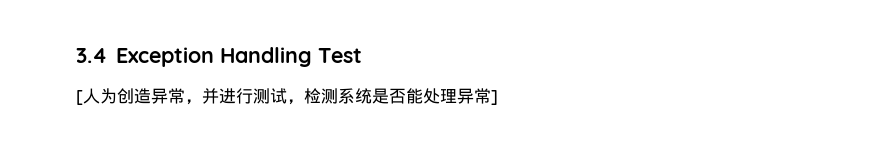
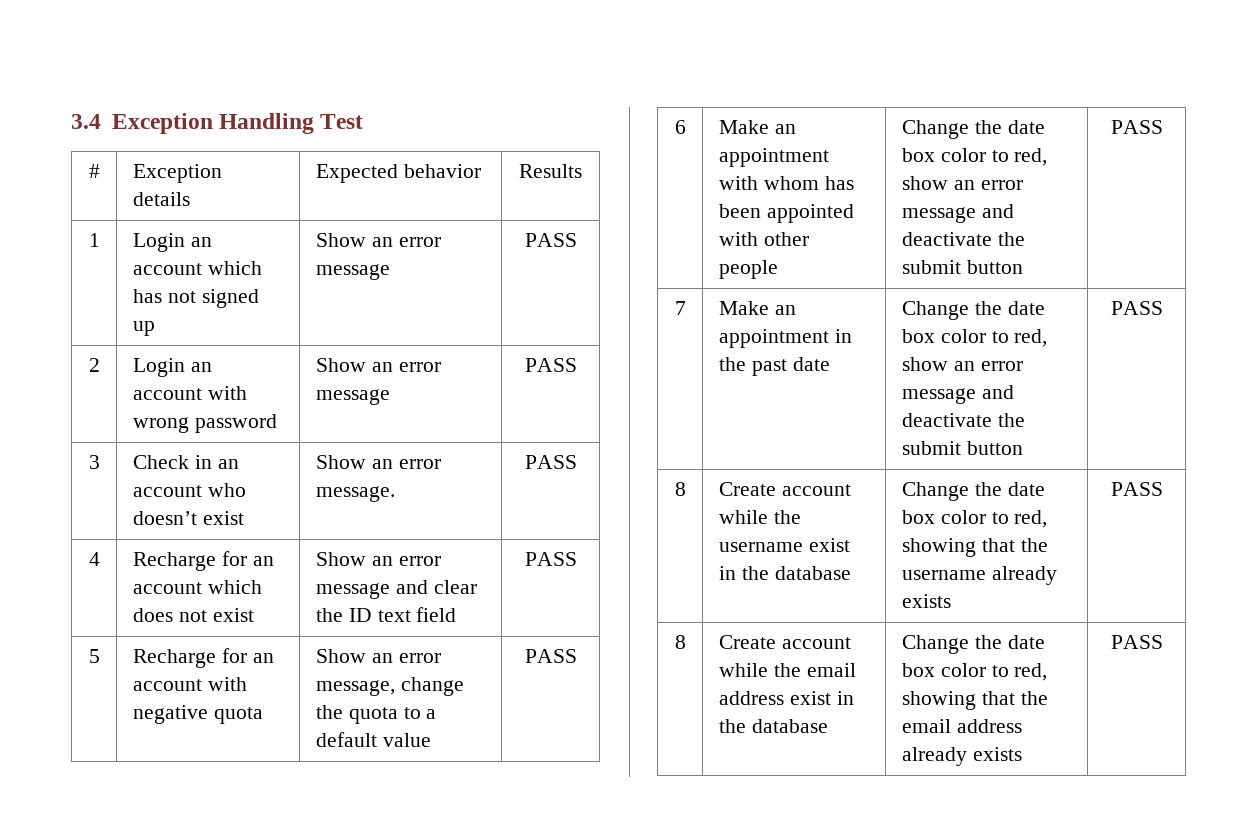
- [人为创造异常，并进行测试，检测系统是否能处理异常]
+ # | Exception details | Expected behavior | Results
+ 1 | Login an account which has not signed up | Show an error message | PASS
+ 2 | Login an account with wrong password | Show an error message | PASS
+ 3 | Check in an account who doesn’t exist | Show an error message. | PASS
+ 4 | Recharge for an account which does not exist | Show an error message and clear the ID text field | PASS
+ 5 | Recharge for an account with negative quota | Show an error message, change the quota to a default value | PASS
+ 6 | Make an appointment with whom has been appointed with other people | Change the date box color to red, show an error message and deactivate the submit button | PASS
+ 7 | Make an appointment in the past date | Change the date box color to red, show an error message and deactivate the submit button | PASS
+ 8 | Create account while the username exist in the database | Change the date box color to red, showing that the username already exists | PASS
+ 8 | Create account while the email address exist in the database | Change the date box color to red, showing that the email address already exists | PASS

